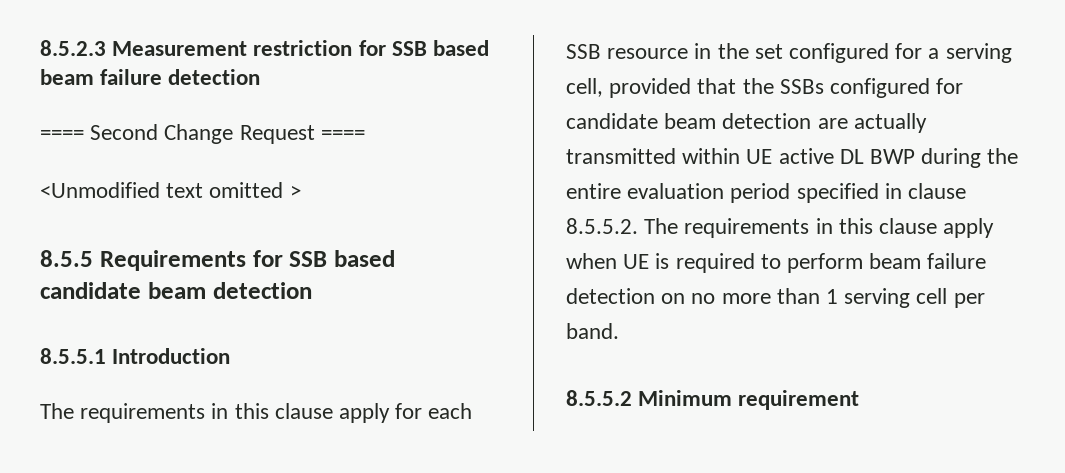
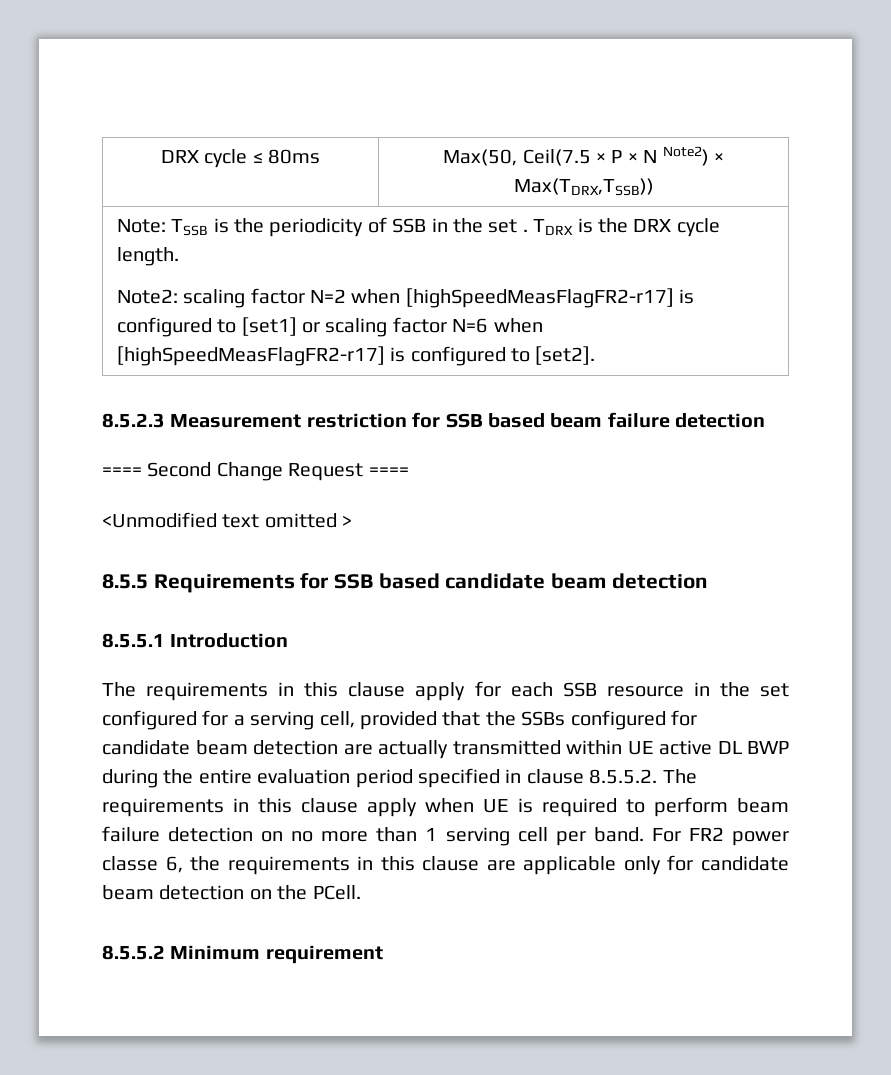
+ DRX cycle ≤ 80ms | Max(50, Ceil(7.5 × P × N Note2) × Max(TDRX,TSSB))
+ Note: TSSB is the periodicity of SSB in the set . TDRX is the DRX cycle length.
+ Note2: scaling factor N=2 when [highSpeedMeasFlagFR2-r17] is configured to [set1] or scaling factor N=6 when [highSpeedMeasFlagFR2-r17] is configured to [set2].
+ For FR2 power classe 6, the requirements in this clause are applicable only for candidate beam detection on the PCell.

